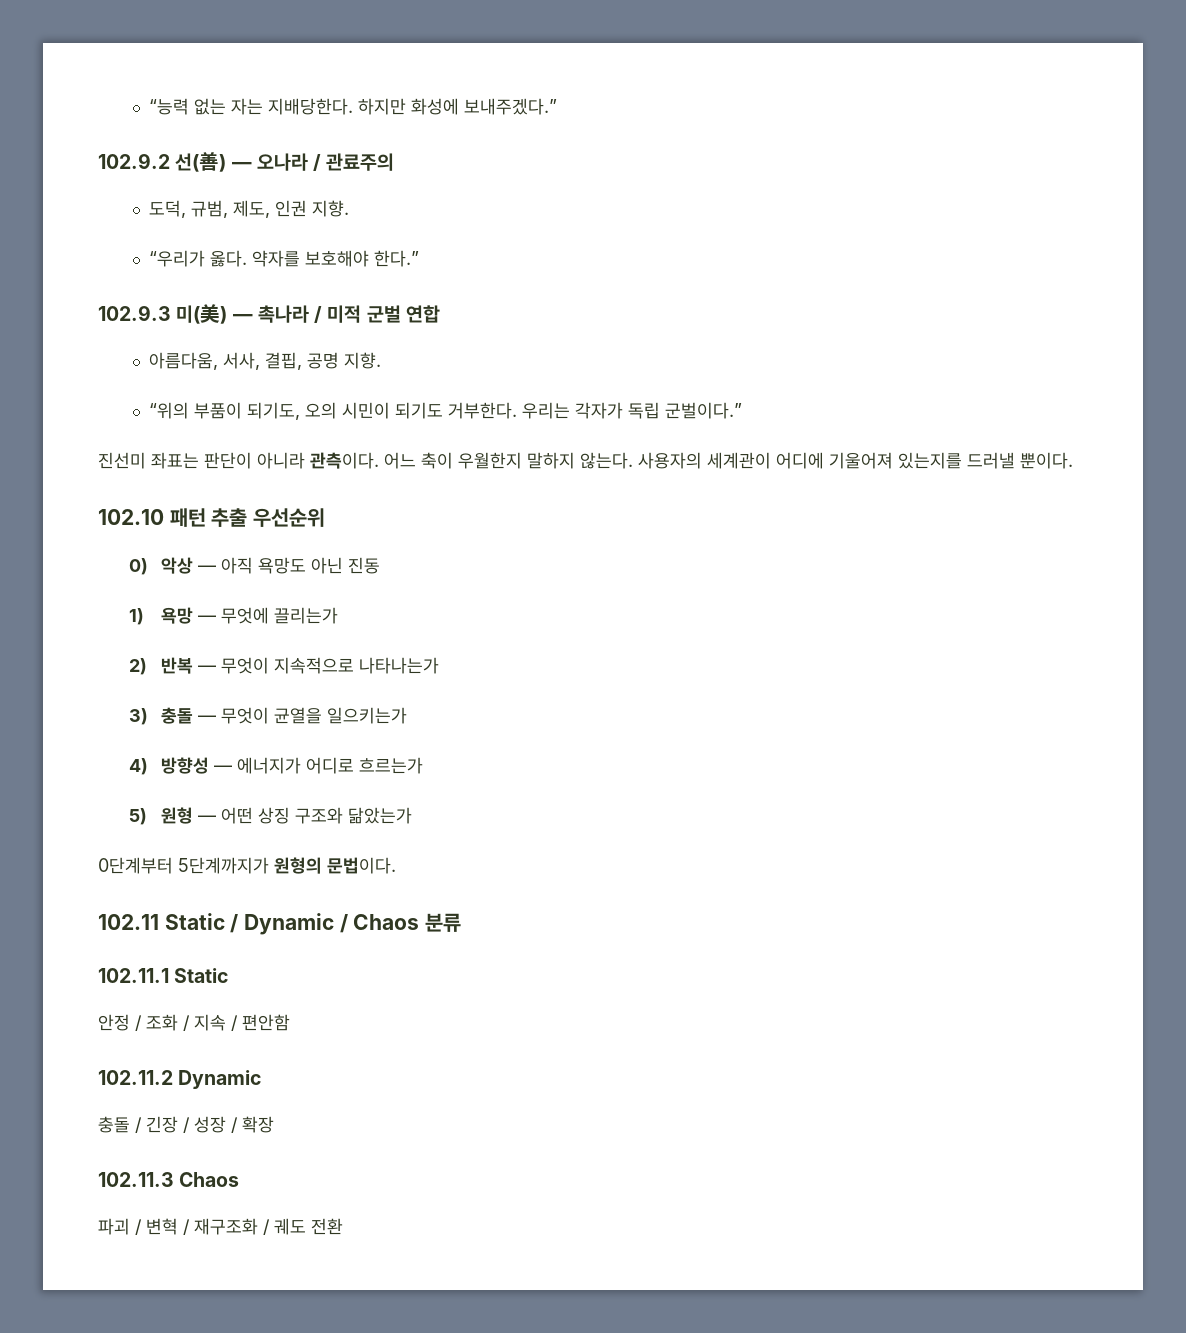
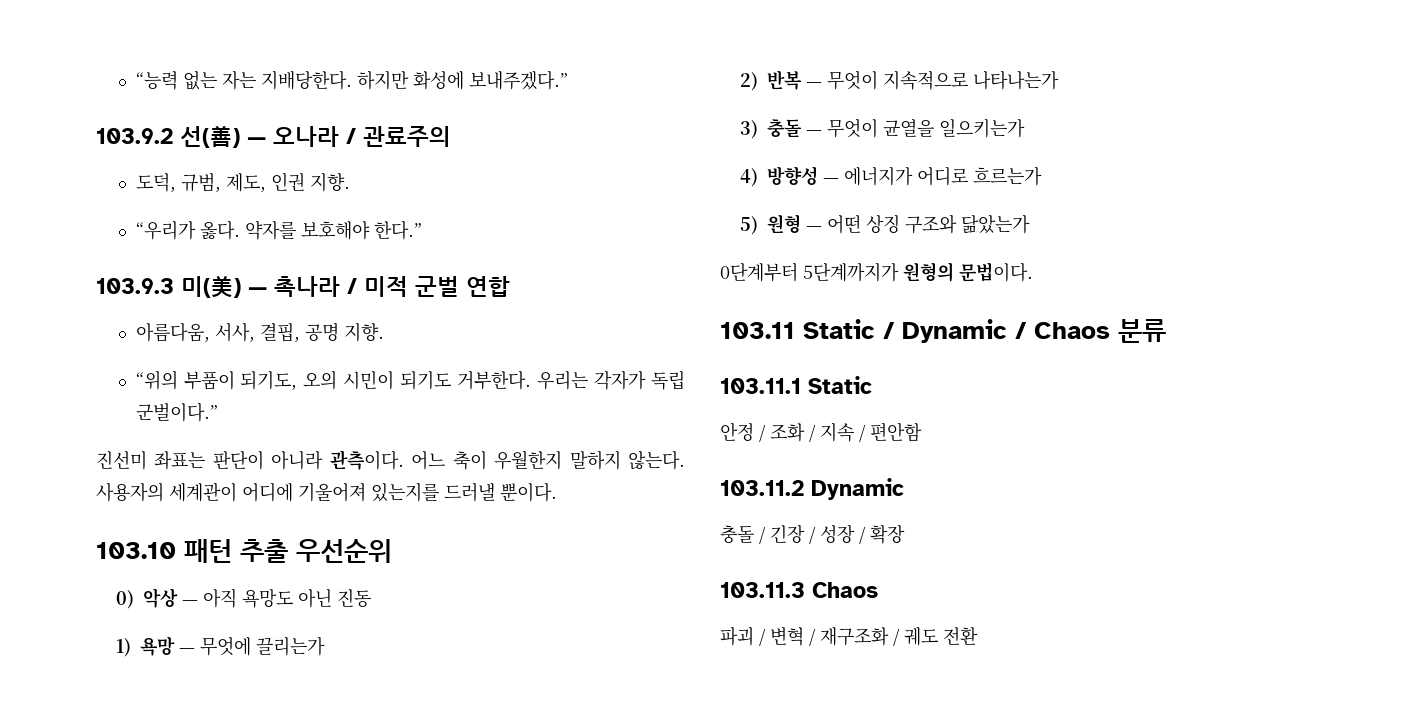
- 102.9.2 선(善) — 오나라 / 관료주의
+ 103.9.2 선(善) — 오나라 / 관료주의
- 102.9.3 미(美) — 촉나라 / 미적 군벌 연합
+ 103.9.3 미(美) — 촉나라 / 미적 군벌 연합
- 102.10 패턴 추출 우선순위
+ 103.10 패턴 추출 우선순위
- 102.11 Static / Dynamic / Chaos 분류
+ 103.11 Static / Dynamic / Chaos 분류
- 102.11.1 Static
+ 103.11.1 Static
- 102.11.2 Dynamic
+ 103.11.2 Dynamic
- 102.11.3 Chaos
+ 103.11.3 Chaos

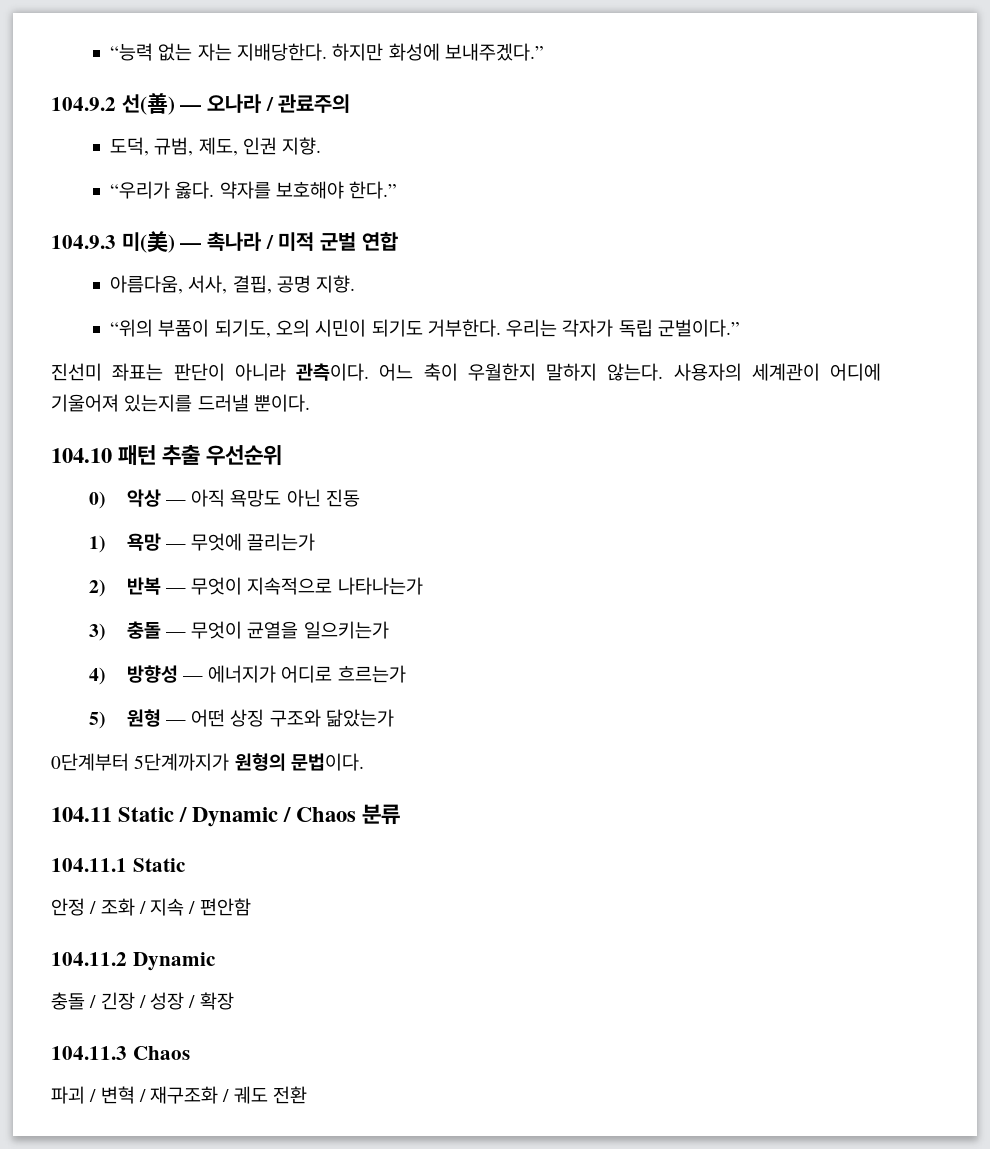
- 103.9.2 선(善) — 오나라 / 관료주의
+ 104.9.2 선(善) — 오나라 / 관료주의
- 103.9.3 미(美) — 촉나라 / 미적 군벌 연합
+ 104.9.3 미(美) — 촉나라 / 미적 군벌 연합
- 103.10 패턴 추출 우선순위
+ 104.10 패턴 추출 우선순위
- 103.11 Static / Dynamic / Chaos 분류
+ 104.11 Static / Dynamic / Chaos 분류
- 103.11.1 Static
+ 104.11.1 Static
- 103.11.2 Dynamic
+ 104.11.2 Dynamic
- 103.11.3 Chaos
+ 104.11.3 Chaos

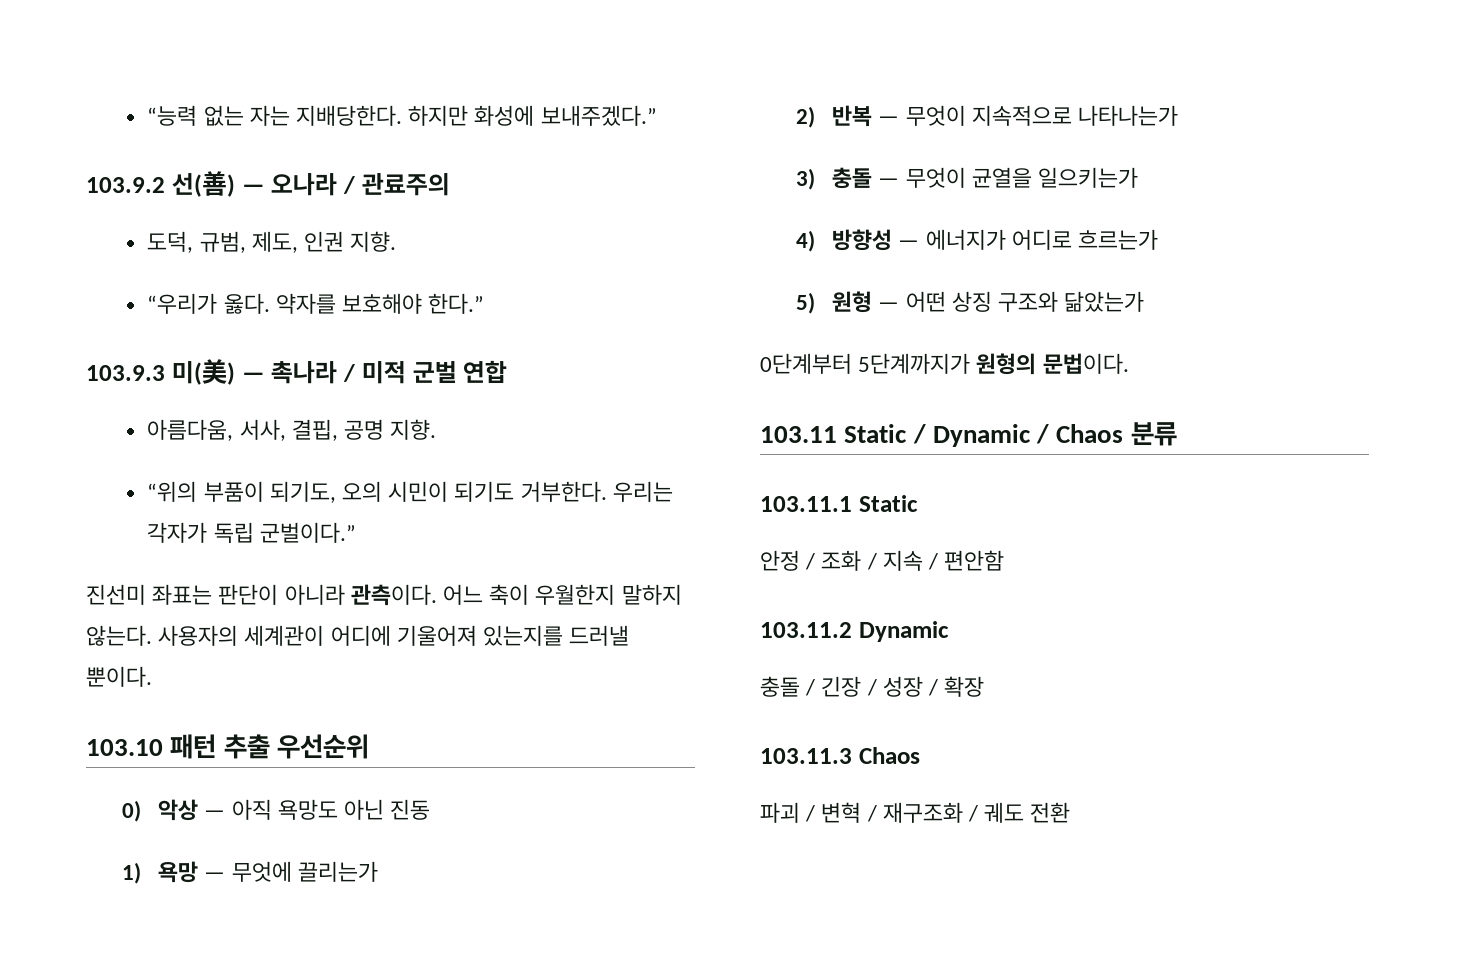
- 104.9.2 선(善) — 오나라 / 관료주의
+ 103.9.2 선(善) — 오나라 / 관료주의
- 104.9.3 미(美) — 촉나라 / 미적 군벌 연합
+ 103.9.3 미(美) — 촉나라 / 미적 군벌 연합
- 104.10 패턴 추출 우선순위
+ 103.10 패턴 추출 우선순위
- 104.11 Static / Dynamic / Chaos 분류
+ 103.11 Static / Dynamic / Chaos 분류
- 104.11.1 Static
+ 103.11.1 Static
- 104.11.2 Dynamic
+ 103.11.2 Dynamic
- 104.11.3 Chaos
+ 103.11.3 Chaos

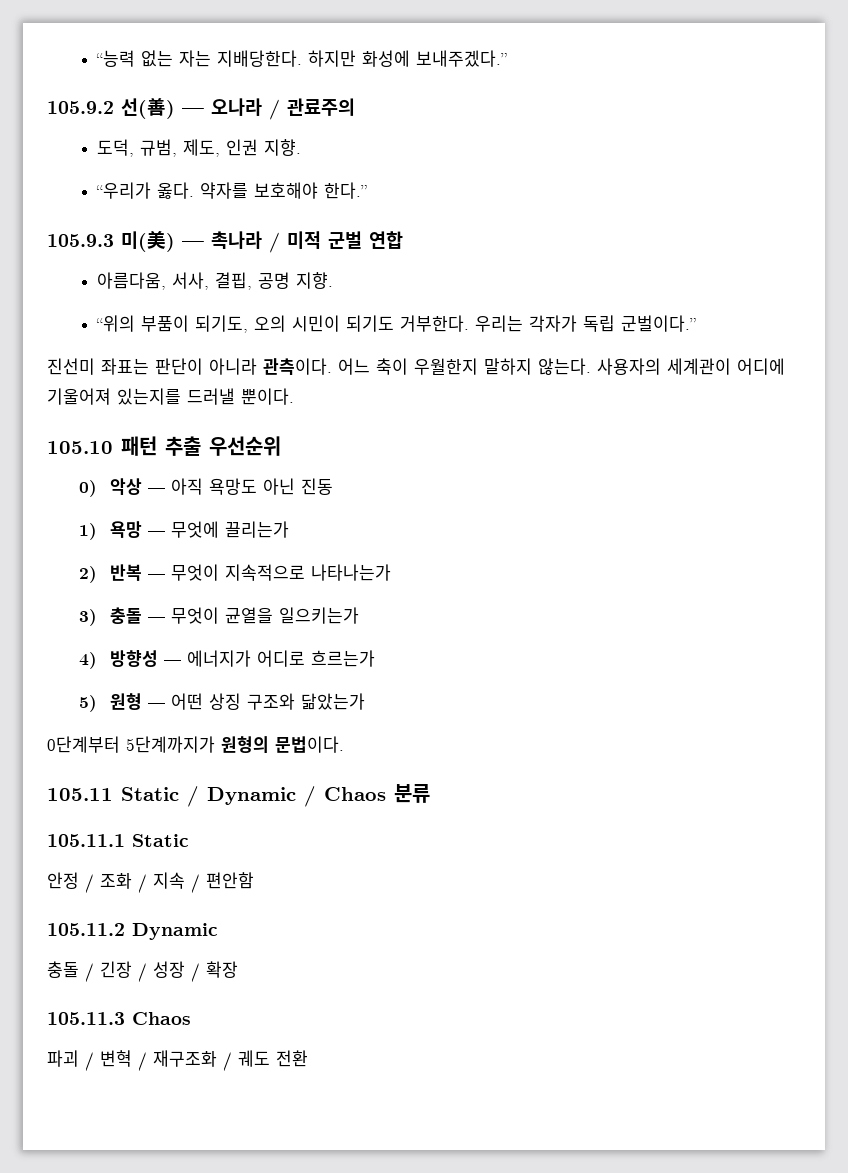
- 103.9.2 선(善) — 오나라 / 관료주의
+ 105.9.2 선(善) — 오나라 / 관료주의
- 103.9.3 미(美) — 촉나라 / 미적 군벌 연합
+ 105.9.3 미(美) — 촉나라 / 미적 군벌 연합
- 103.10 패턴 추출 우선순위
+ 105.10 패턴 추출 우선순위
- 103.11 Static / Dynamic / Chaos 분류
+ 105.11 Static / Dynamic / Chaos 분류
- 103.11.1 Static
+ 105.11.1 Static
- 103.11.2 Dynamic
+ 105.11.2 Dynamic
- 103.11.3 Chaos
+ 105.11.3 Chaos

